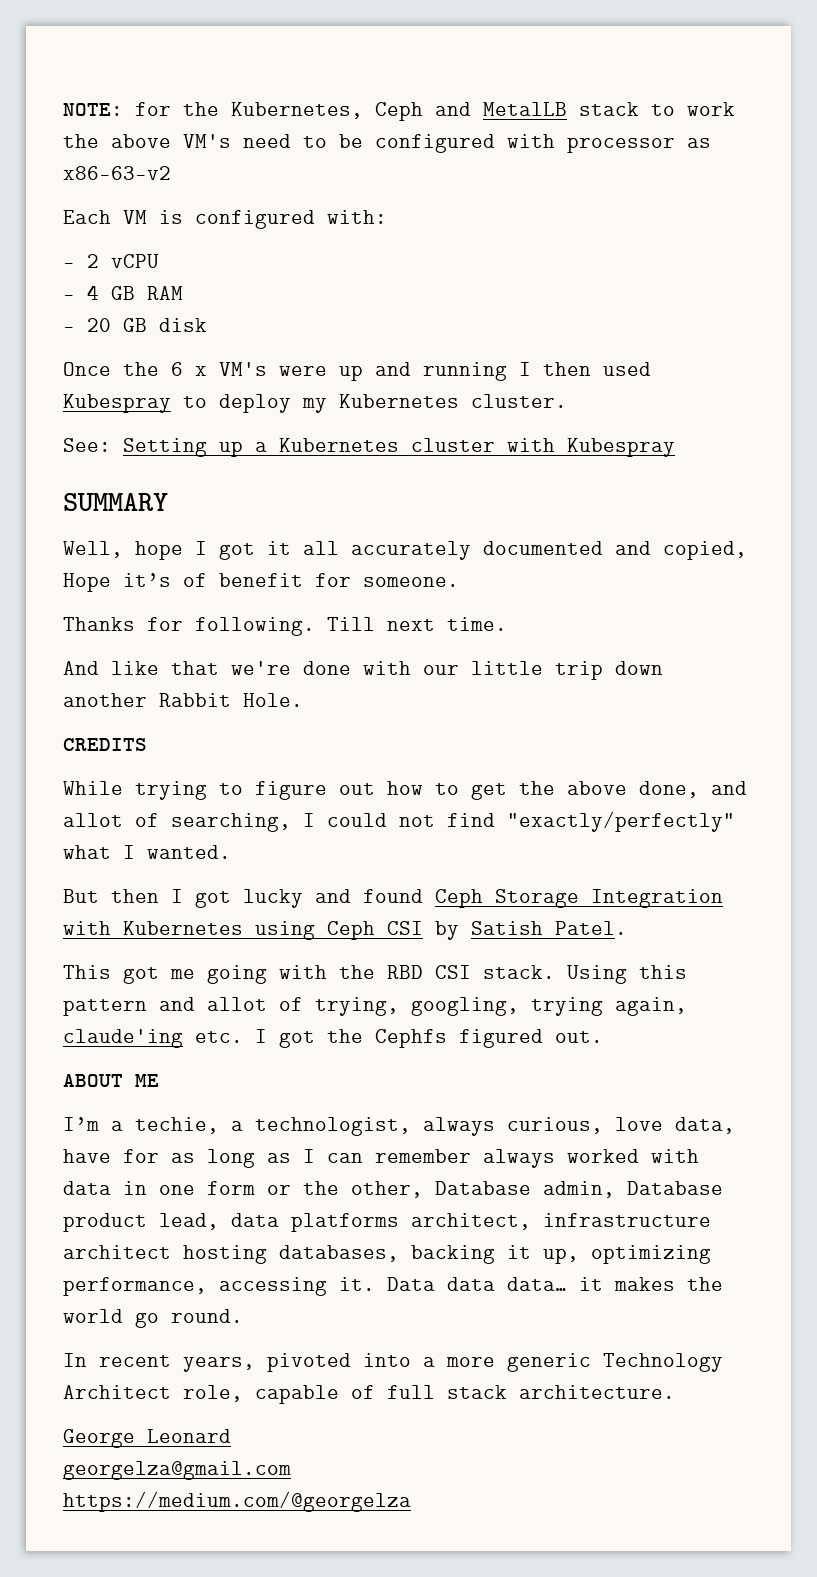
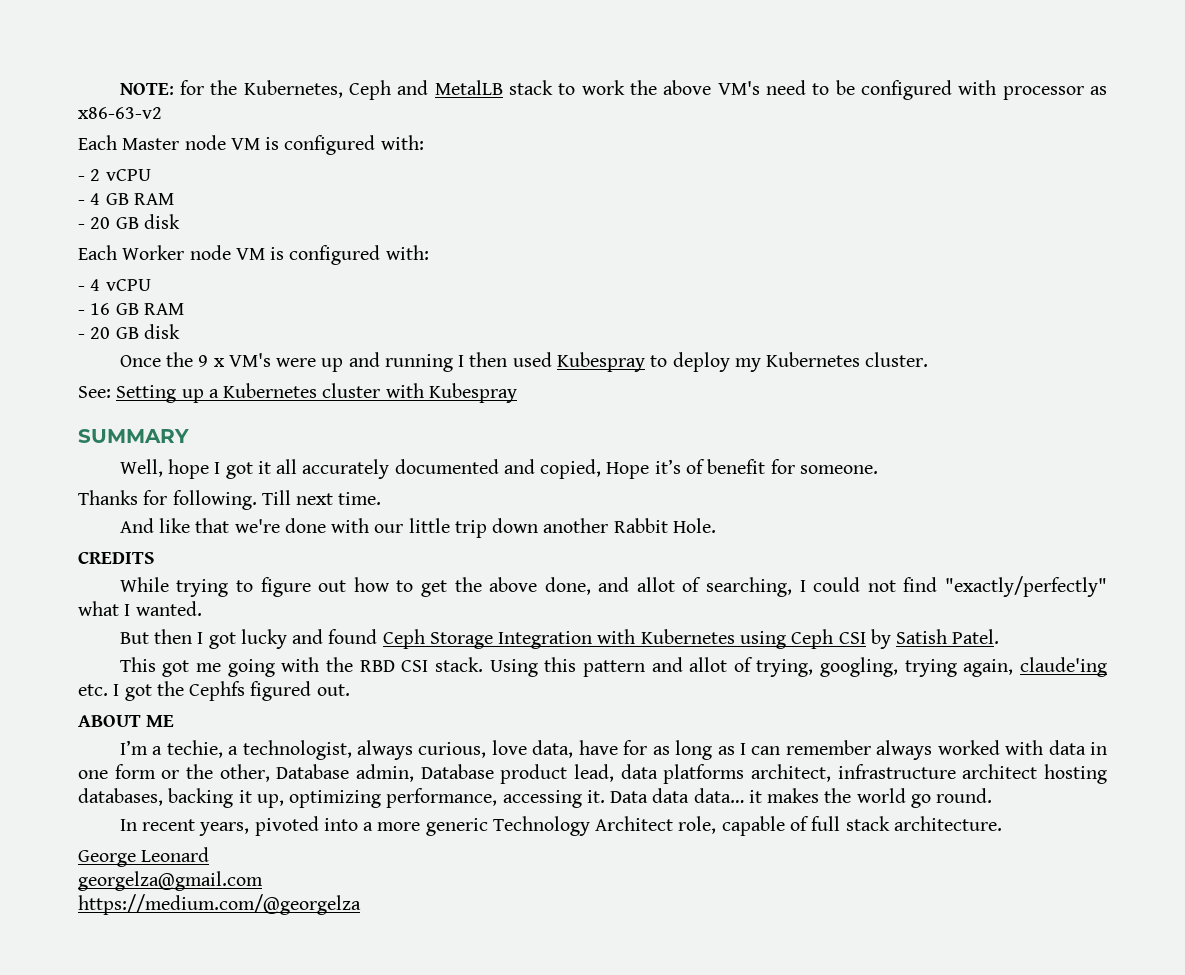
- Each VM is configured with:
+ Each Master node VM is configured with:
+ Each Worker node VM is configured with:
+ - 4 vCPU
+ - 16 GB RAM
+ - 20 GB disk
- Once the 6 x VM's were up and running I then used Kubespray to deploy my Kubernetes cluster.
+ Once the 9 x VM's were up and running I then used Kubespray to deploy my Kubernetes cluster.

